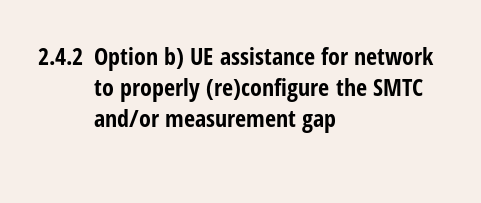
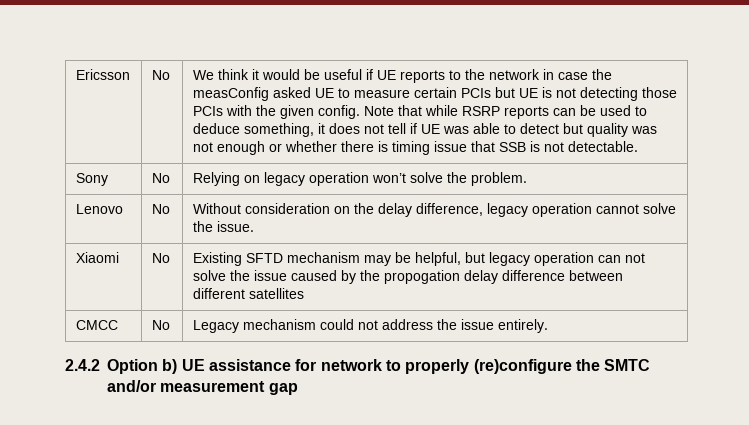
+ Ericsson | No | We think it would be useful if UE reports to the network in case the measConfig asked UE to measure certain PCIs but UE is not detecting those PCIs with the given config. Note that while RSRP reports can be used to deduce something, it does not tell if UE was able to detect but quality was not enough or whether there is timing issue that SSB is not detectable.
+ Sony | No | Relying on legacy operation won’t solve the problem.
+ Lenovo | No | Without consideration on the delay difference, legacy operation cannot solve the issue.
+ Xiaomi | No | Existing SFTD mechanism may be helpful, but legacy operation can not solve the issue caused by the propogation delay difference between different satellites
+ CMCC | No | Legacy mechanism could not address the issue entirely.

